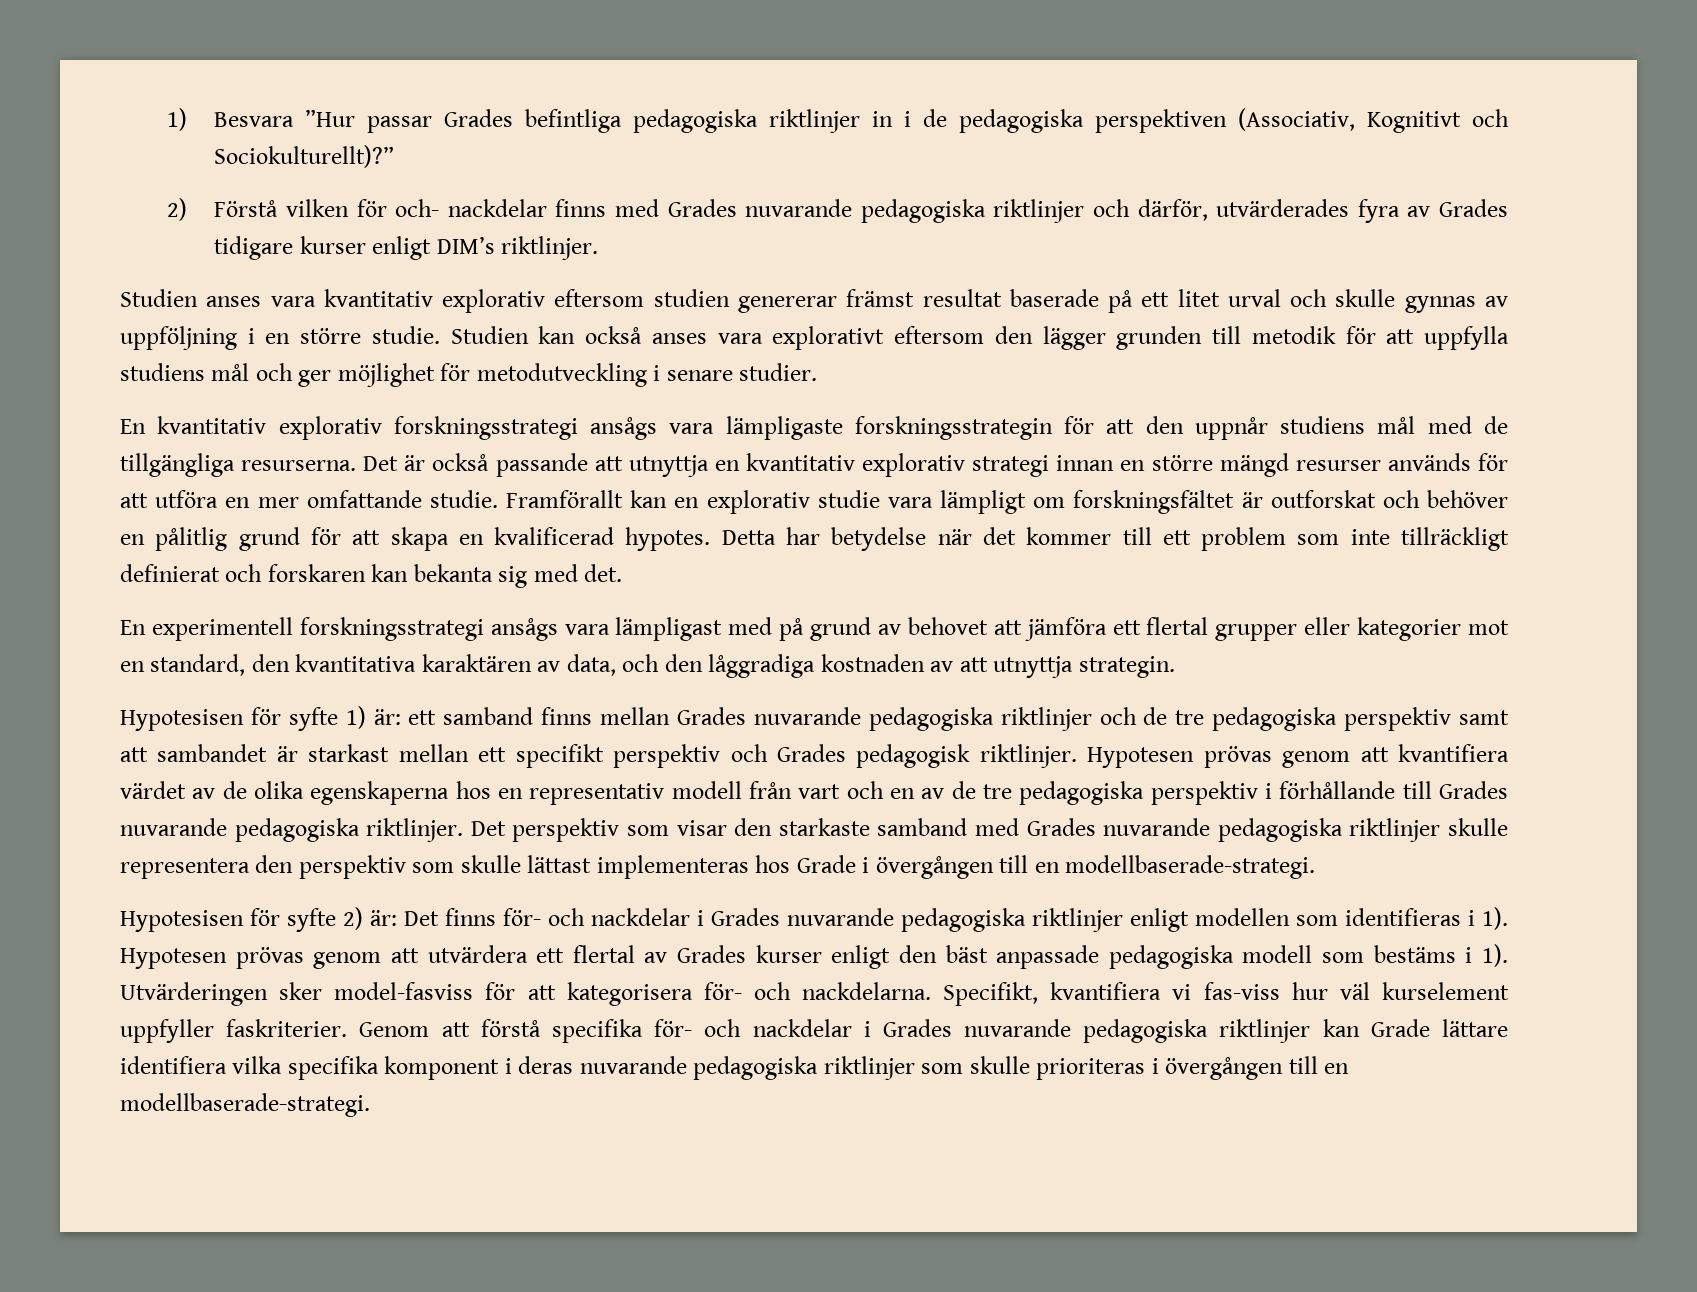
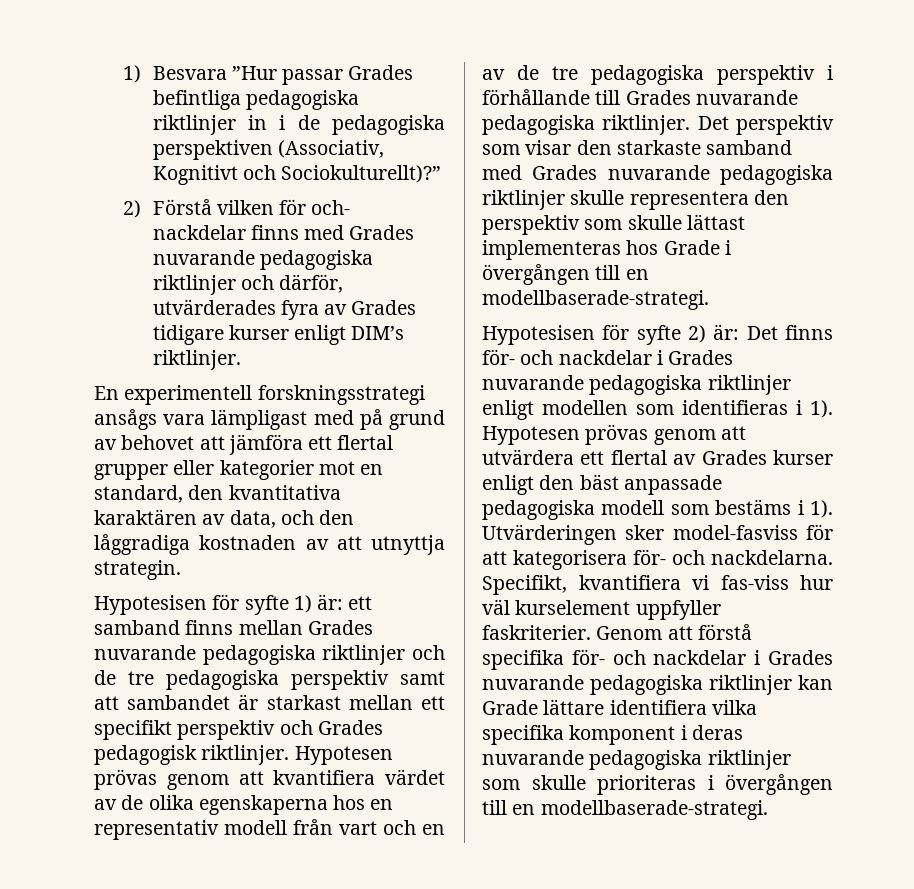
- Studien anses vara kvantitativ explorativ eftersom studien genererar främst resultat baserade på ett litet urval och skulle gynnas av uppföljning i en större studie. Studien kan också anses vara explorativt eftersom den lägger grunden till metodik för att uppfylla studiens mål och ger möjlighet för metodutveckling i senare studier.
- En kvantitativ explorativ forskningsstrategi ansågs vara lämpligaste forskningsstrategin för att den uppnår studiens mål med de tillgängliga resurserna. Det är också passande att utnyttja en kvantitativ explorativ strategi innan en större mängd resurser används för att utföra en mer omfattande studie. Framförallt kan en explorativ studie vara lämpligt om forskningsfältet är outforskat och behöver en pålitlig grund för att skapa en kvalificerad hypotes. Detta har betydelse när det kommer till ett problem som inte tillräckligt definierat och forskaren kan bekanta sig med det.

